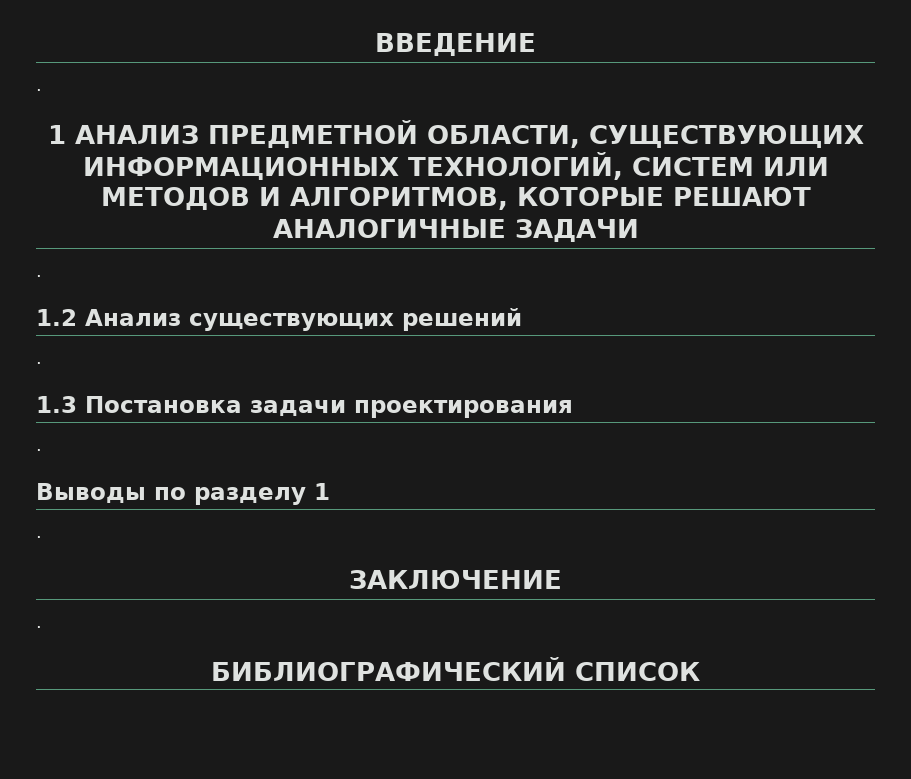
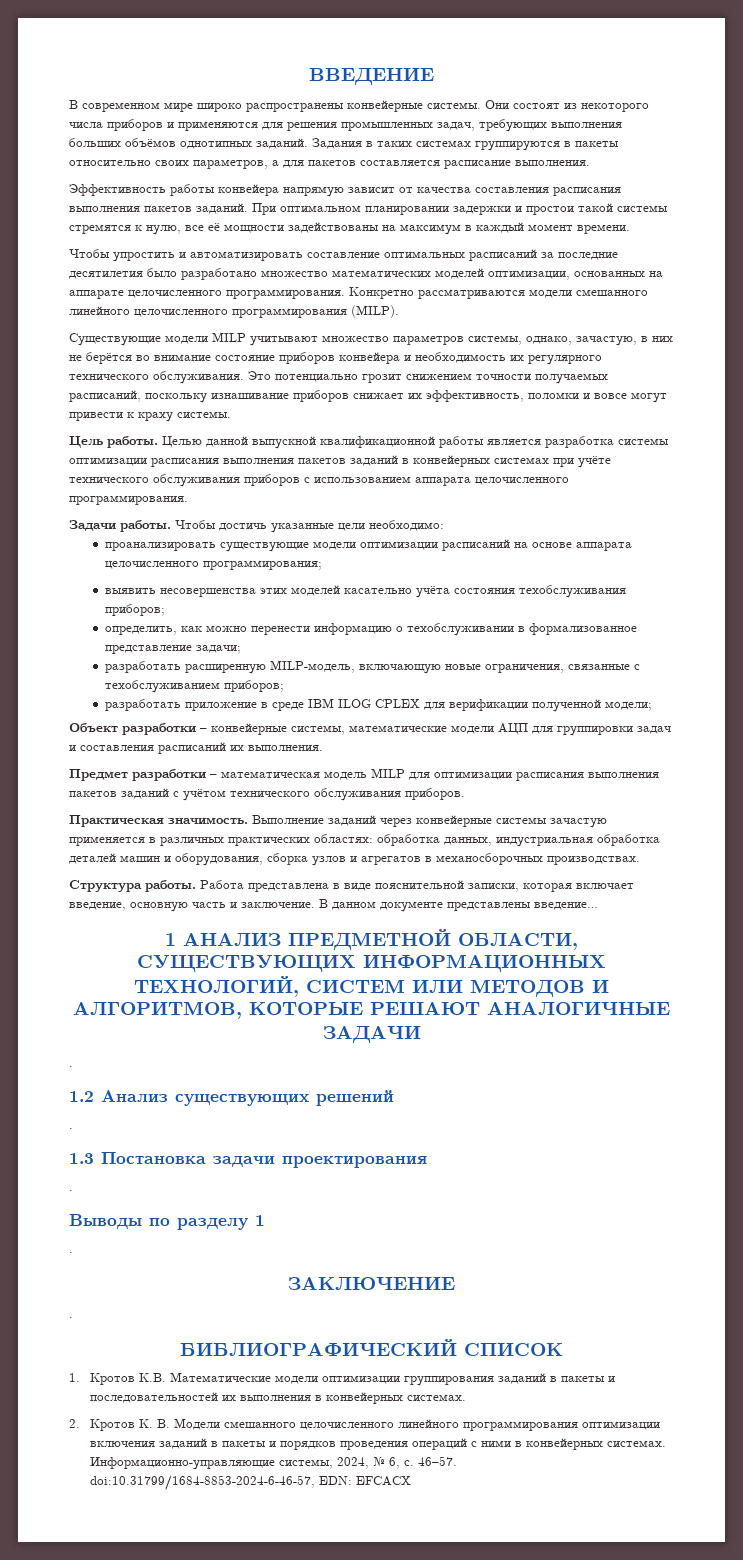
  ВВЕДЕНИЕ
- .
+ В современном мире широко распространены конвейерные системы. Они состоят из некоторого числа приборов и применяются для решения промышленных задач, требующих выполнения больших объёмов однотипных заданий. Задания в таких системах группируются в пакеты относительно своих параметров, а для пакетов составляется расписание выполнения.
+ Эффективность работы конвейера напрямую зависит от качества составления расписания выполнения пакетов заданий. При оптимальном планировании задержки и простои такой системы стремятся к нулю, все её мощности задействованы на максимум в каждый момент времени.
+ Чтобы упростить и автоматизировать составление оптимальных расписаний за последние десятилетия было разработано множество математических моделей оптимизации, основанных на аппарате целочисленного программирования. Конкретно рассматриваются модели смешанного линейного целочисленного программирования (MILP).
+ Существующие модели MILP учитывают множество параметров системы, однако, зачастую, в них не берётся во внимание состояние приборов конвейера и необходимость их регулярного технического обслуживания. Это потенциально грозит снижением точности получаемых расписаний, поскольку изнашивание приборов снижает их эффективность, поломки и вовсе могут привести к краху системы.
+ Цель работы. Целью данной выпускной квалификационной работы является разработка системы оптимизации расписания выполнения пакетов заданий в конвейерных системах при учёте технического обслуживания приборов с использованием аппарата целочисленного программирования.
+ Задачи работы. Чтобы достичь указанные цели необходимо:
+ проанализировать существующие модели оптимизации расписаний на основе аппарата целочисленного программирования;
+ выявить несовершенства этих моделей касательно учёта состояния техобслуживания приборов;
+ определить, как можно перенести информацию о техобслуживании в формализованное представление задачи;
+ разработать расширенную MILP-модель, включающую новые ограничения, связанные с техобслуживанием приборов;
+ разработать приложение в среде IBM ILOG CPLEX для верификации полученной модели;
+ Объект разработки – конвейерные системы, математические модели АЦП для группировки задач и составления расписаний их выполнения.
+ Предмет разработки – математическая модель MILP для оптимизации расписания выполнения пакетов заданий с учётом технического обслуживания приборов.
+ Практическая значимость. Выполнение заданий через конвейерные системы зачастую применяется в различных практических областях: обработка данных, индустриальная обработка деталей машин и оборудования, сборка узлов и агрегатов в механоcборочных производствах.
+ Структура работы. Работа представлена в виде пояснительной записки, которая включает введение, основную часть и заключение. В данном документе представлены введение…
+ 1. Кротов К.В. Математические модели оптимизации группирования заданий в пакеты и последовательностей их выполнения в конвейерных системах.
+ 2. Кротов К. В. Модели смешанного целочисленного линейного программирования оптимизации включения заданий в пакеты и порядков проведения операций с ними в конвейерных системах. Информационно-управляющие системы, 2024, № 6, с. 46–57. doi:10.31799/1684-8853-2024-6-46-57, EDN: EFCACX

